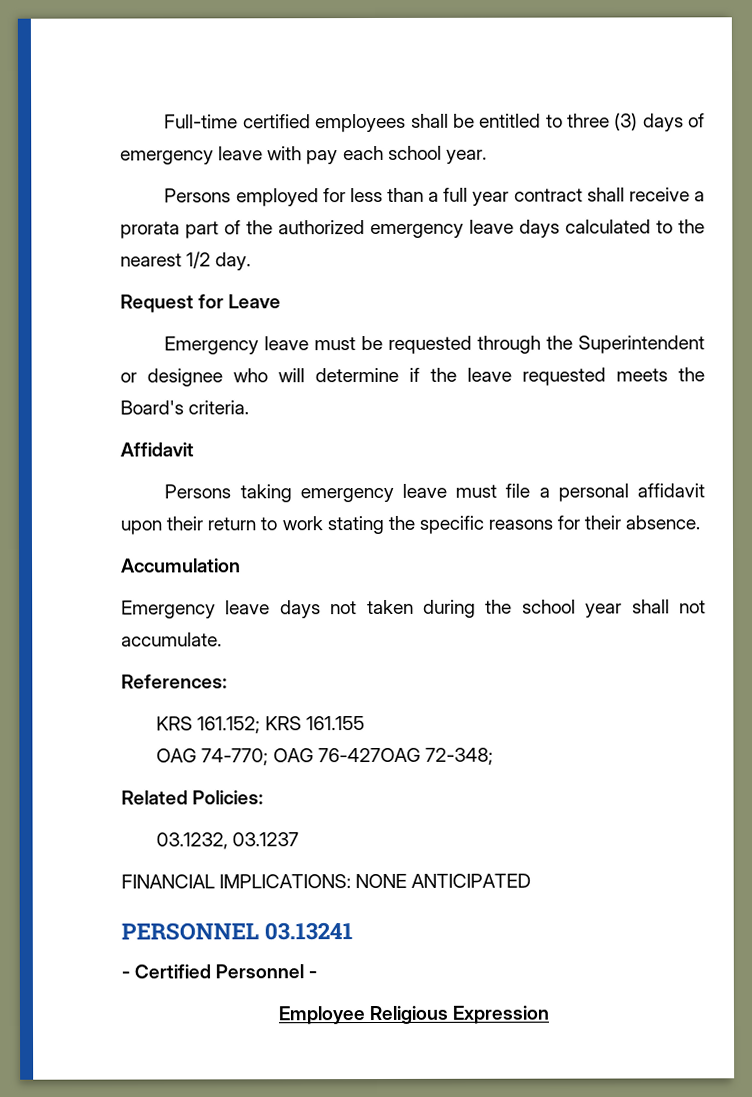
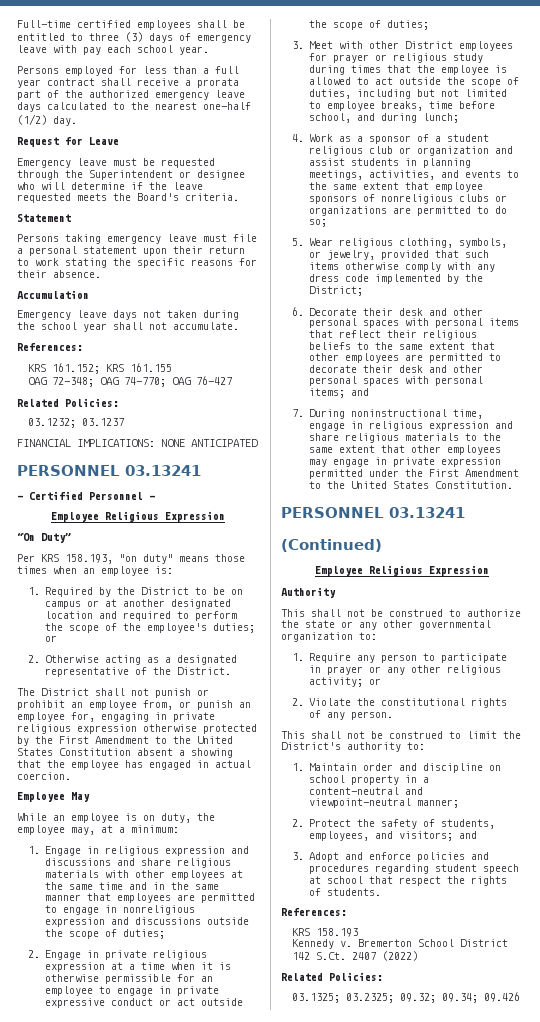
- Persons employed for less than a full year contract shall receive a prorata part of the authorized emergency leave days calculated to the nearest 1/2 day.
+ Persons employed for less than a full year contract shall receive a prorata part of the authorized emergency leave days calculated to the nearest one-half (1/2) day.
- Affidavit
+ Statement
- Persons taking emergency leave must file a personal affidavit upon their return to work stating the specific reasons for their absence.
+ Persons taking emergency leave must file a personal statement upon their return to work stating the specific reasons for their absence.
- OAG 74-770; OAG 76-427OAG 72-348;
+ OAG 72-348; OAG 74-770; OAG 76-427
  Related Policies:
- 03.1232, 03.1237
+ 03.1232; 03.1237
+ “On Duty”
+ Per KRS 158.193, "on duty" means those times when an employee is:
+ 1. Required by the District to be on campus or at another designated location and required to perform the scope of the employee's duties; or
+ 2. Otherwise acting as a designated representative of the District.
+ The District shall not punish or prohibit an employee from, or punish an employee for, engaging in private religious expression otherwise protected by the First Amendment to the United States Constitution absent a showing that the employee has engaged in actual coercion.
+ Employee May
+ While an employee is on duty, the employee may, at a minimum:
+ 1. Engage in religious expression and discussions and share religious materials with other employees at the same time and in the same manner that employees are permitted to engage in nonreligious expression and discussions outside the scope of duties;
+ 2. Engage in private religious expression at a time when it is otherwise permissible for an employee to engage in private expressive conduct or act outside the scope of duties;
+ 3. Meet with other District employees for prayer or religious study during times that the employee is allowed to act outside the scope of duties, including but not limited to employee breaks, time before school, and during lunch;
+ 4. Work as a sponsor of a student religious club or organization and assist students in planning meetings, activities, and events to the same extent that employee sponsors of nonreligious clubs or organizations are permitted to do so;
+ 5. Wear religious clothing, symbols, or jewelry, provided that such items otherwise comply with any dress code implemented by the District;
+ 6. Decorate their desk and other personal spaces with personal items that reflect their religious beliefs to the same extent that other employees are permitted to decorate their desk and other personal spaces with personal items; and
+ 7. During noninstructional time, engage in religious expression and share religious materials to the same extent that other employees may engage in private expression permitted under the First Amendment to the United States Constitution.
+ PERSONNEL 03.13241
+ (Continued)
+ Employee Religious Expression
+ Authority
+ This shall not be construed to authorize the state or any other governmental organization to:
+ 1. Require any person to participate in prayer or any other religious activity; or
+ 2. Violate the constitutional rights of any person.
+ This shall not be construed to limit the District's authority to:
+ 1. Maintain order and discipline on school property in a content-neutral and viewpoint-neutral manner;
+ 2. Protect the safety of students, employees, and visitors; and
+ 3. Adopt and enforce policies and procedures regarding student speech at school that respect the rights of students.
+ References:
+ KRS 158.193
+ Kennedy v. Bremerton School District 142 S.Ct. 2407 (2022)
+ Related Policies:
+ 03.1325; 03.2325; 09.32; 09.34; 09.426

